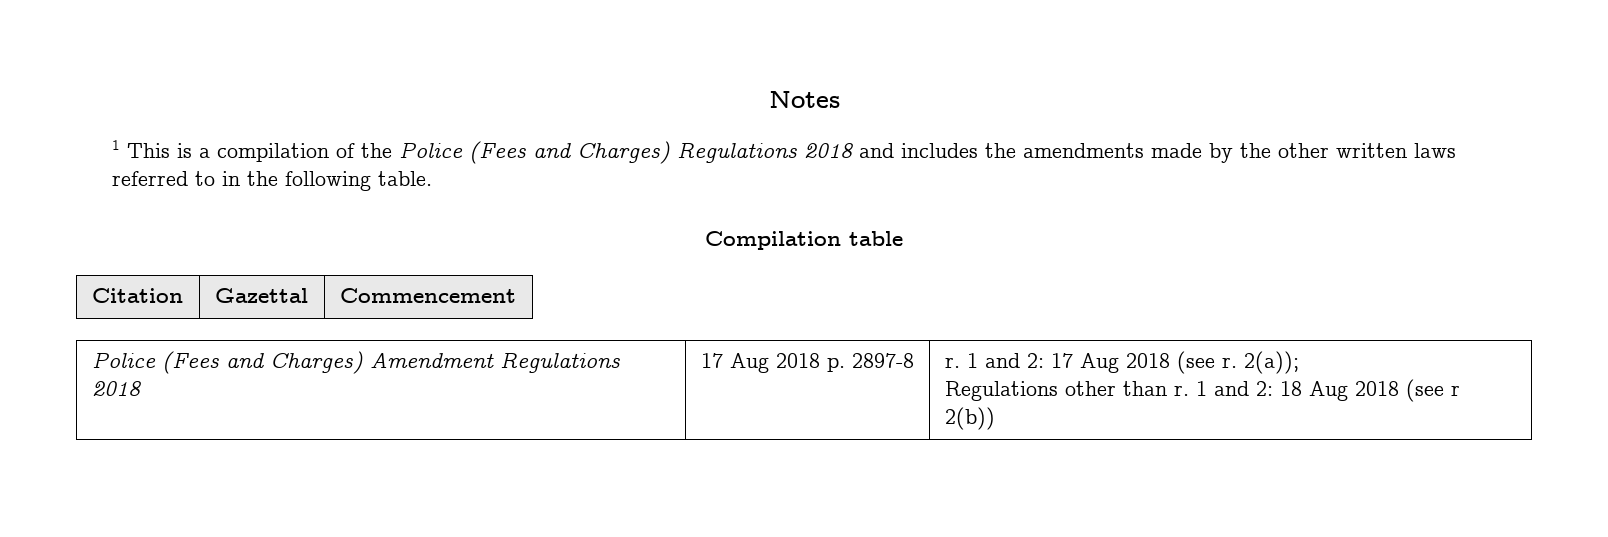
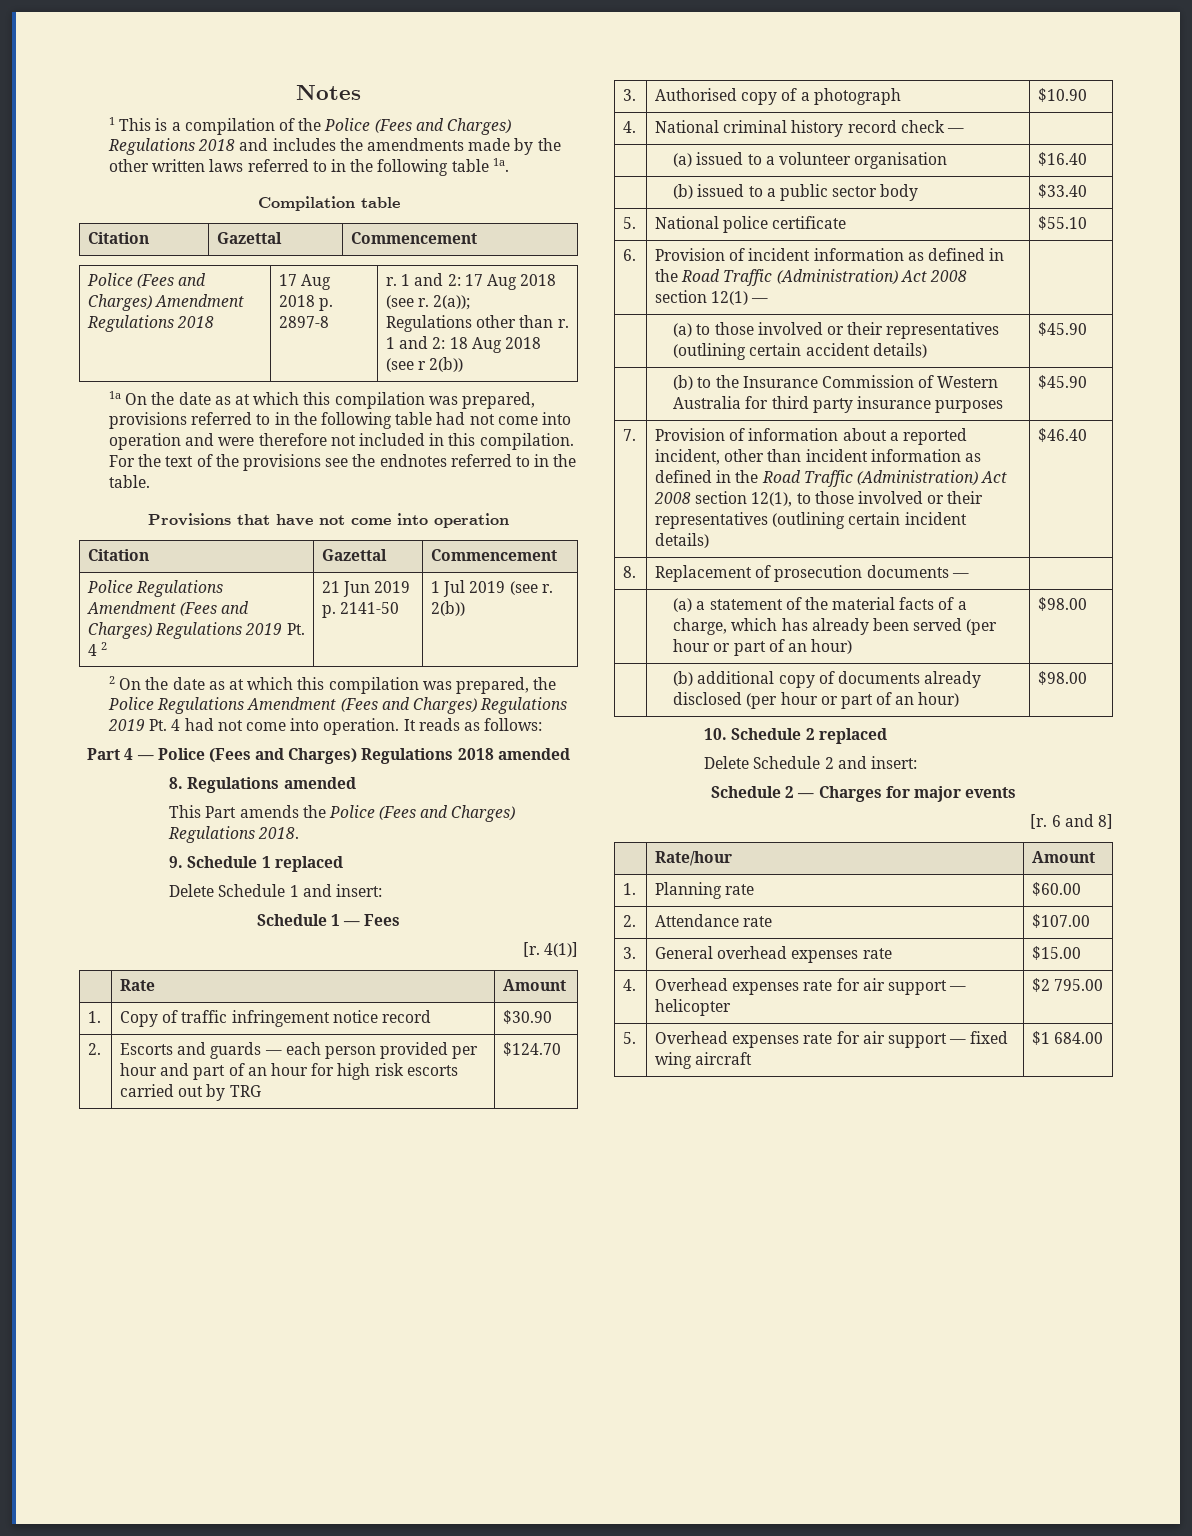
- 1 This is a compilation of the Police (Fees and Charges) Regulations 2018 and includes the amendments made by the other written laws referred to in the following table.
+ 1 This is a compilation of the Police (Fees and Charges) Regulations 2018 and includes the amendments made by the other written laws referred to in the following table 1a.
+ 1a On the date as at which this compilation was prepared, provisions referred to in the following table had not come into operation and were therefore not included in this compilation. For the text of the provisions see the endnotes referred to in the table.
+ Provisions that have not come into operation
+ Citation | Gazettal | Commencement
+ Police Regulations Amendment (Fees and Charges) Regulations 2019 Pt. 4 2 | 21 Jun 2019 p. 2141-50 | 1 Jul 2019 (see r. 2(b))
+ 2 On the date as at which this compilation was prepared, the Police Regulations Amendment (Fees and Charges) Regulations 2019 Pt. 4 had not come into operation. It reads as follows:
+ Part 4 — Police (Fees and Charges) Regulations 2018 amended
+ 8. Regulations amended
+ This Part amends the Police (Fees and Charges) Regulations 2018.
+ 9. Schedule 1 replaced
+ Delete Schedule 1 and insert:
+ Schedule 1 — Fees
+ [r. 4(1)]
+ | Rate | Amount
+ 1. | Copy of traffic infringement notice record | $30.90
+ 2. | Escorts and guards — each person provided per hour and part of an hour for high risk escorts carried out by TRG | $124.70
+ 3. | Authorised copy of a photograph | $10.90
+ 4. | National criminal history record check — |
+ | (a) issued to a volunteer organisation | $16.40
+ | (b) issued to a public sector body | $33.40
+ 5. | National police certificate | $55.10
+ 6. | Provision of incident information as defined in the Road Traffic (Administration) Act 2008 section 12(1) — |
+ | (a) to those involved or their representatives (outlining certain accident details) | $45.90
+ | (b) to the Insurance Commission of Western Australia for third party insurance purposes | $45.90
+ 7. | Provision of information about a reported incident, other than incident information as defined in the Road Traffic (Administration) Act 2008 section 12(1), to those involved or their representatives (outlining certain incident details) | $46.40
+ 8. | Replacement of prosecution documents — |
+ | (a) a statement of the material facts of a charge, which has already been served (per hour or part of an hour) | $98.00
+ | (b) additional copy of documents already disclosed (per hour or part of an hour) | $98.00
+ 10. Schedule 2 replaced
+ Delete Schedule 2 and insert:
+ Schedule 2 — Charges for major events
+ [r. 6 and 8]
+ | Rate/hour | Amount
+ 1. | Planning rate | $60.00
+ 2. | Attendance rate | $107.00
+ 3. | General overhead expenses rate | $15.00
+ 4. | Overhead expenses rate for air support — helicopter | $2 795.00
+ 5. | Overhead expenses rate for air support — fixed wing aircraft | $1 684.00

